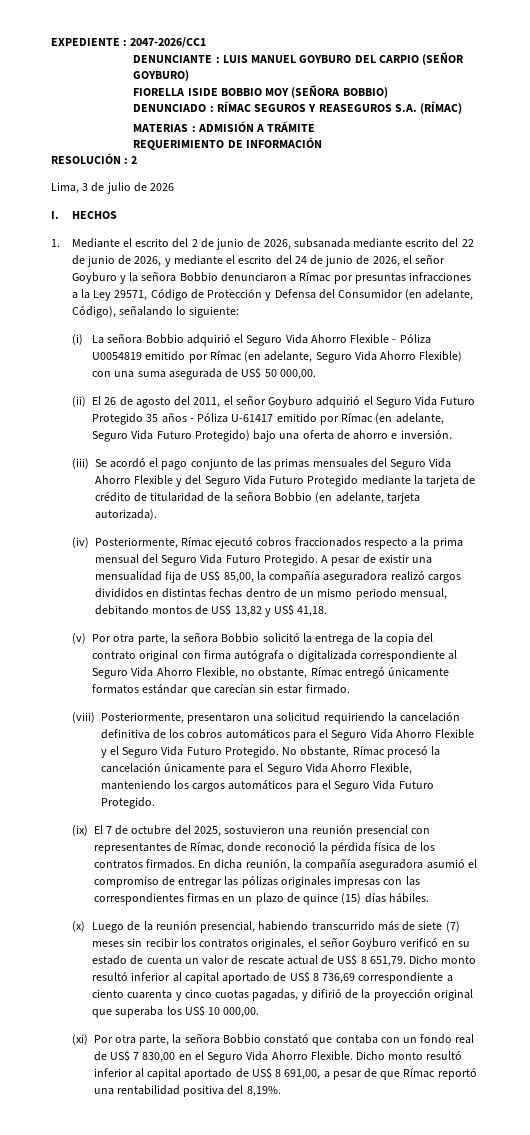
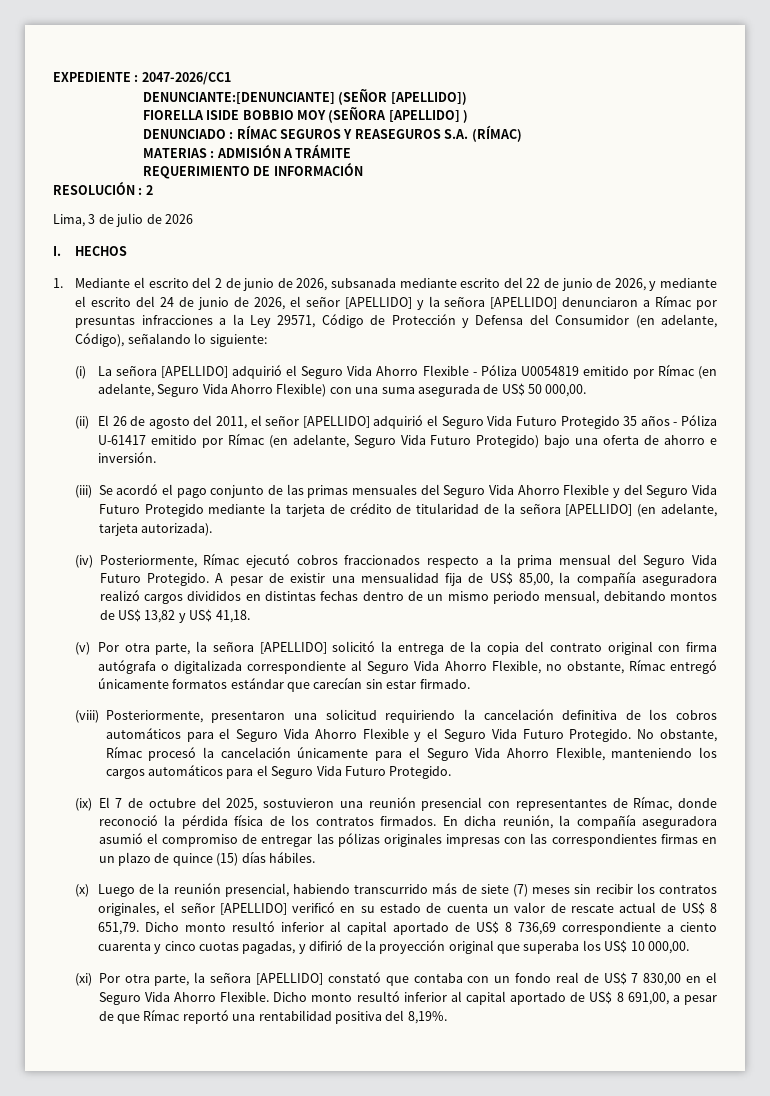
- DENUNCIANTE : LUIS MANUEL GOYBURO DEL CARPIO (SEÑOR GOYBURO)
+ DENUNCIANTE:[DENUNCIANTE] (SEÑOR [APELLIDO])
- FIORELLA ISIDE BOBBIO MOY (SEÑORA BOBBIO)
+ FIORELLA ISIDE BOBBIO MOY (SEÑORA [APELLIDO] )
- 1. Mediante el escrito del 2 de junio de 2026, subsanada mediante escrito del 22 de junio de 2026, y mediante el escrito del 24 de junio de 2026, el señor Goyburo y la señora Bobbio denunciaron a Rímac por presuntas infracciones a la Ley 29571, Código de Protección y Defensa del Consumidor (en adelante, Código), señalando lo siguiente:
+ 1. Mediante el escrito del 2 de junio de 2026, subsanada mediante escrito del 22 de junio de 2026, y mediante el escrito del 24 de junio de 2026, el señor [APELLIDO] y la señora [APELLIDO] denunciaron a Rímac por presuntas infracciones a la Ley 29571, Código de Protección y Defensa del Consumidor (en adelante, Código), señalando lo siguiente:
- (i) La señora Bobbio adquirió el Seguro Vida Ahorro Flexible - Póliza U0054819 emitido por Rímac (en adelante, Seguro Vida Ahorro Flexible) con una suma asegurada de US$ 50 000,00.
+ (i) La señora [APELLIDO] adquirió el Seguro Vida Ahorro Flexible - Póliza U0054819 emitido por Rímac (en adelante, Seguro Vida Ahorro Flexible) con una suma asegurada de US$ 50 000,00.
- (ii) El 26 de agosto del 2011, el señor Goyburo adquirió el Seguro Vida Futuro Protegido 35 años - Póliza U-61417 emitido por Rímac (en adelante, Seguro Vida Futuro Protegido) bajo una oferta de ahorro e inversión.
+ (ii) El 26 de agosto del 2011, el señor [APELLIDO] adquirió el Seguro Vida Futuro Protegido 35 años - Póliza U-61417 emitido por Rímac (en adelante, Seguro Vida Futuro Protegido) bajo una oferta de ahorro e inversión.
- (iii) Se acordó el pago conjunto de las primas mensuales del Seguro Vida Ahorro Flexible y del Seguro Vida Futuro Protegido mediante la tarjeta de crédito de titularidad de la señora Bobbio (en adelante, tarjeta autorizada).
+ (iii) Se acordó el pago conjunto de las primas mensuales del Seguro Vida Ahorro Flexible y del Seguro Vida Futuro Protegido mediante la tarjeta de crédito de titularidad de la señora [APELLIDO] (en adelante, tarjeta autorizada).
- (v) Por otra parte, la señora Bobbio solicitó la entrega de la copia del contrato original con firma autógrafa o digitalizada correspondiente al Seguro Vida Ahorro Flexible, no obstante, Rímac entregó únicamente formatos estándar que carecían sin estar firmado.
+ (v) Por otra parte, la señora [APELLIDO] solicitó la entrega de la copia del contrato original con firma autógrafa o digitalizada correspondiente al Seguro Vida Ahorro Flexible, no obstante, Rímac entregó únicamente formatos estándar que carecían sin estar firmado.
- (x) Luego de la reunión presencial, habiendo transcurrido más de siete (7) meses sin recibir los contratos originales, el señor Goyburo verificó en su estado de cuenta un valor de rescate actual de US$ 8 651,79.
+ (x) Luego de la reunión presencial, habiendo transcurrido más de siete (7) meses sin recibir los contratos originales, el señor [APELLIDO] verificó en su estado de cuenta un valor de rescate actual de US$ 8 651,79.
- (xi) Por otra parte, la señora Bobbio constató que contaba con un fondo real de US$ 7 830,00 en el Seguro Vida Ahorro Flexible.
+ (xi) Por otra parte, la señora [APELLIDO] constató que contaba con un fondo real de US$ 7 830,00 en el Seguro Vida Ahorro Flexible.

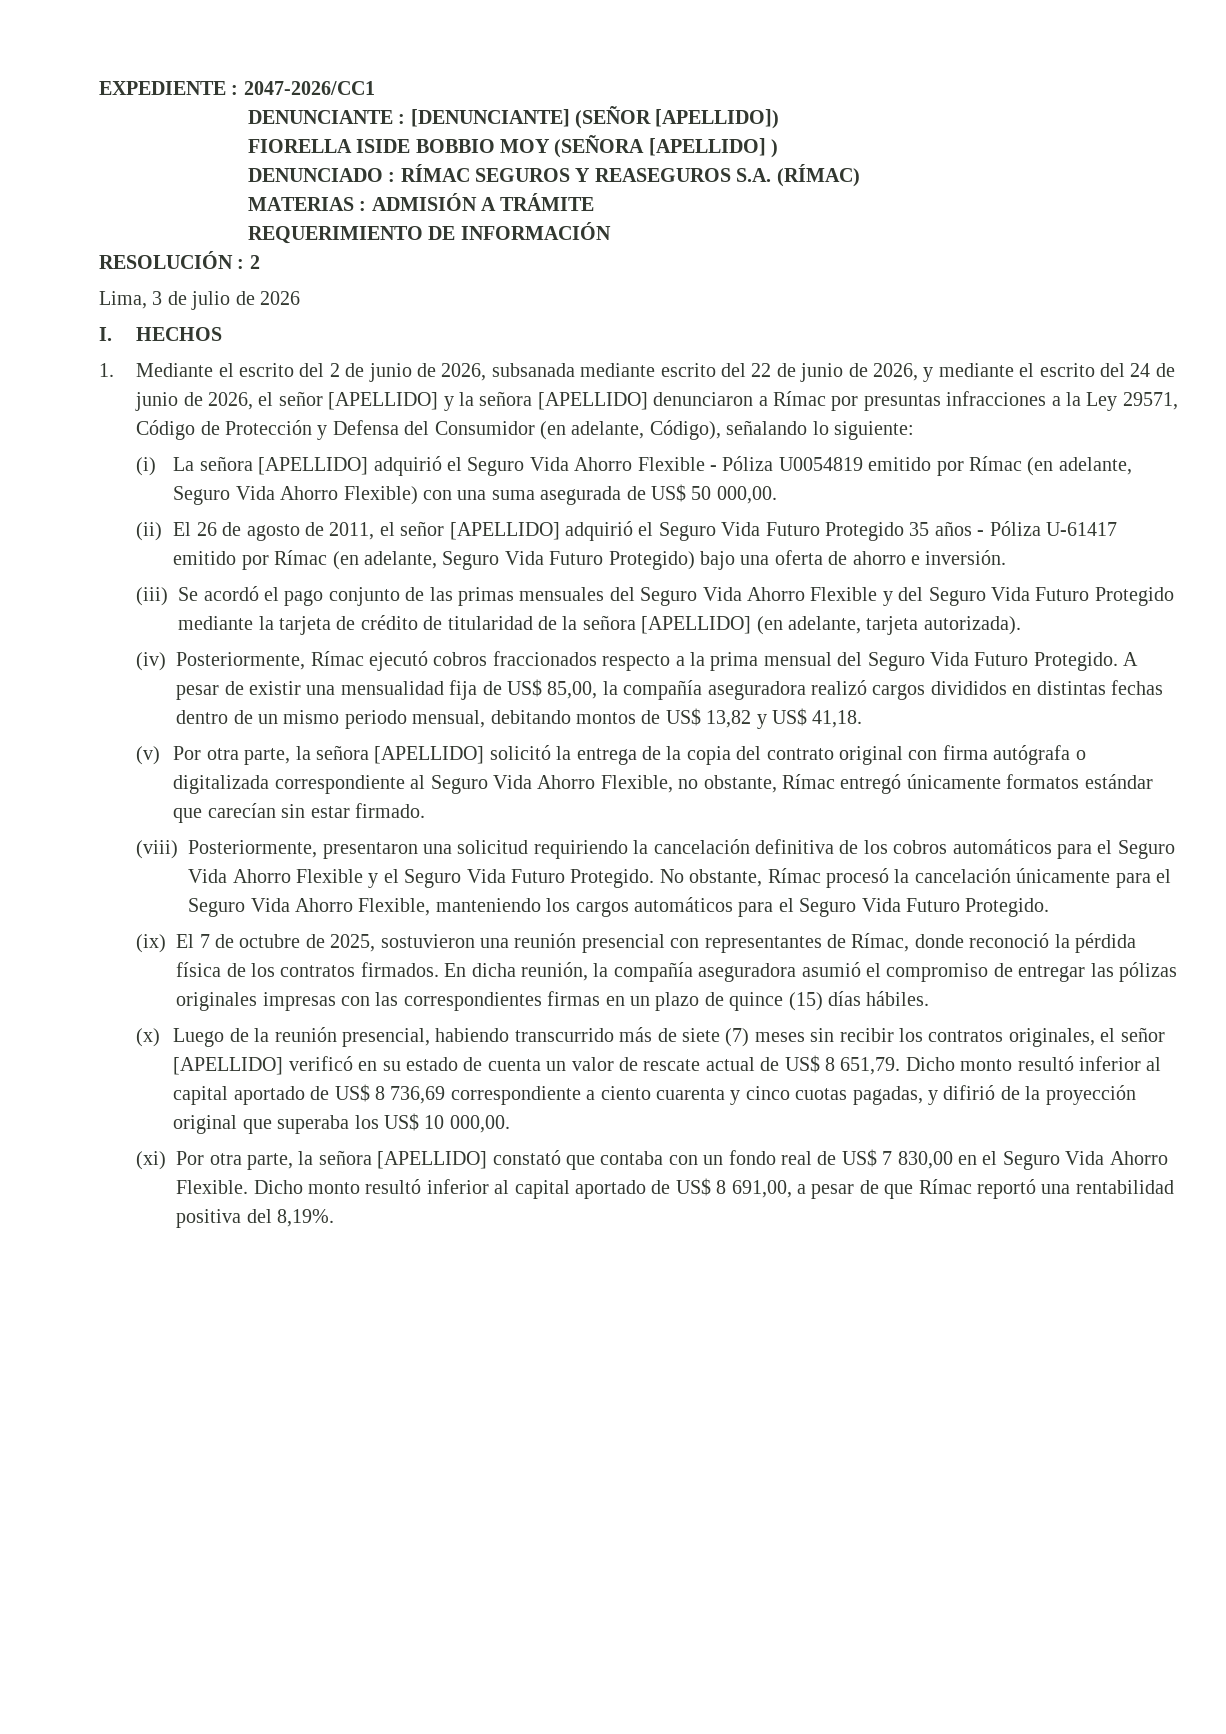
- DENUNCIANTE:[DENUNCIANTE] (SEÑOR [APELLIDO])
+ DENUNCIANTE : [DENUNCIANTE] (SEÑOR [APELLIDO])
- (ii) El 26 de agosto del 2011, el señor [APELLIDO] adquirió el Seguro Vida Futuro Protegido 35 años - Póliza U-61417 emitido por Rímac (en adelante, Seguro Vida Futuro Protegido) bajo una oferta de ahorro e inversión.
+ (ii) El 26 de agosto de 2011, el señor [APELLIDO] adquirió el Seguro Vida Futuro Protegido 35 años - Póliza U-61417 emitido por Rímac (en adelante, Seguro Vida Futuro Protegido) bajo una oferta de ahorro e inversión.
- (ix) El 7 de octubre del 2025, sostuvieron una reunión presencial con representantes de Rímac, donde reconoció la pérdida física de los contratos firmados.
+ (ix) El 7 de octubre de 2025, sostuvieron una reunión presencial con representantes de Rímac, donde reconoció la pérdida física de los contratos firmados.

